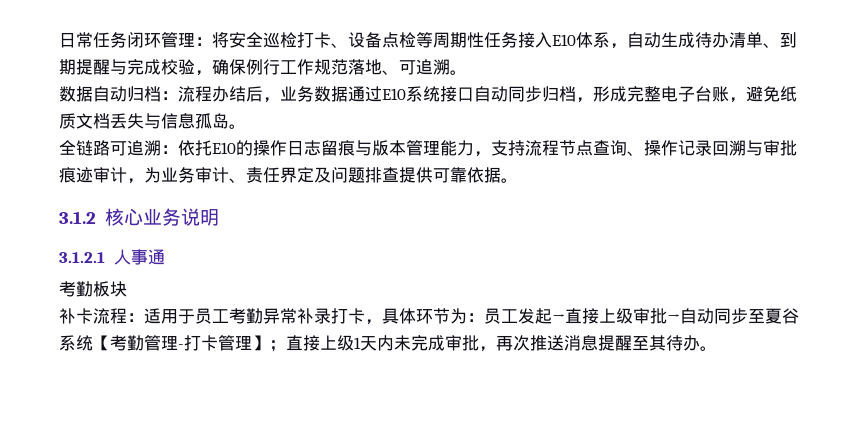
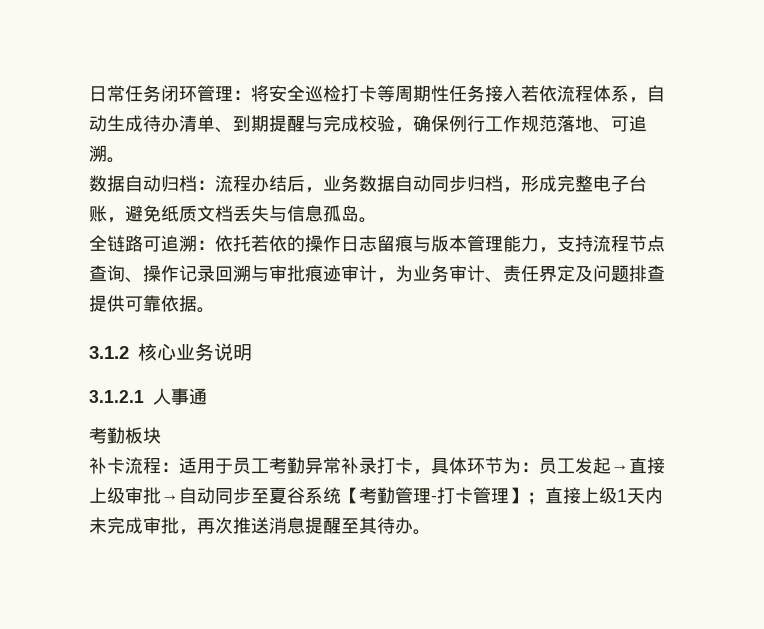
- 日常任务闭环管理：将安全巡检打卡、设备点检等周期性任务接入E10体系，自动生成待办清单、到期提醒与完成校验，确保例行工作规范落地、可追溯。
+ 日常任务闭环管理：将安全巡检打卡等周期性任务接入若依流程体系，自动生成待办清单、到期提醒与完成校验，确保例行工作规范落地、可追溯。
- 数据自动归档：流程办结后，业务数据通过E10系统接口自动同步归档，形成完整电子台账，避免纸质文档丢失与信息孤岛。
+ 数据自动归档：流程办结后，业务数据自动同步归档，形成完整电子台账，避免纸质文档丢失与信息孤岛。
- 全链路可追溯：依托E10的操作日志留痕与版本管理能力，支持流程节点查询、操作记录回溯与审批痕迹审计，为业务审计、责任界定及问题排查提供可靠依据。
+ 全链路可追溯：依托若依的操作日志留痕与版本管理能力，支持流程节点查询、操作记录回溯与审批痕迹审计，为业务审计、责任界定及问题排查提供可靠依据。

